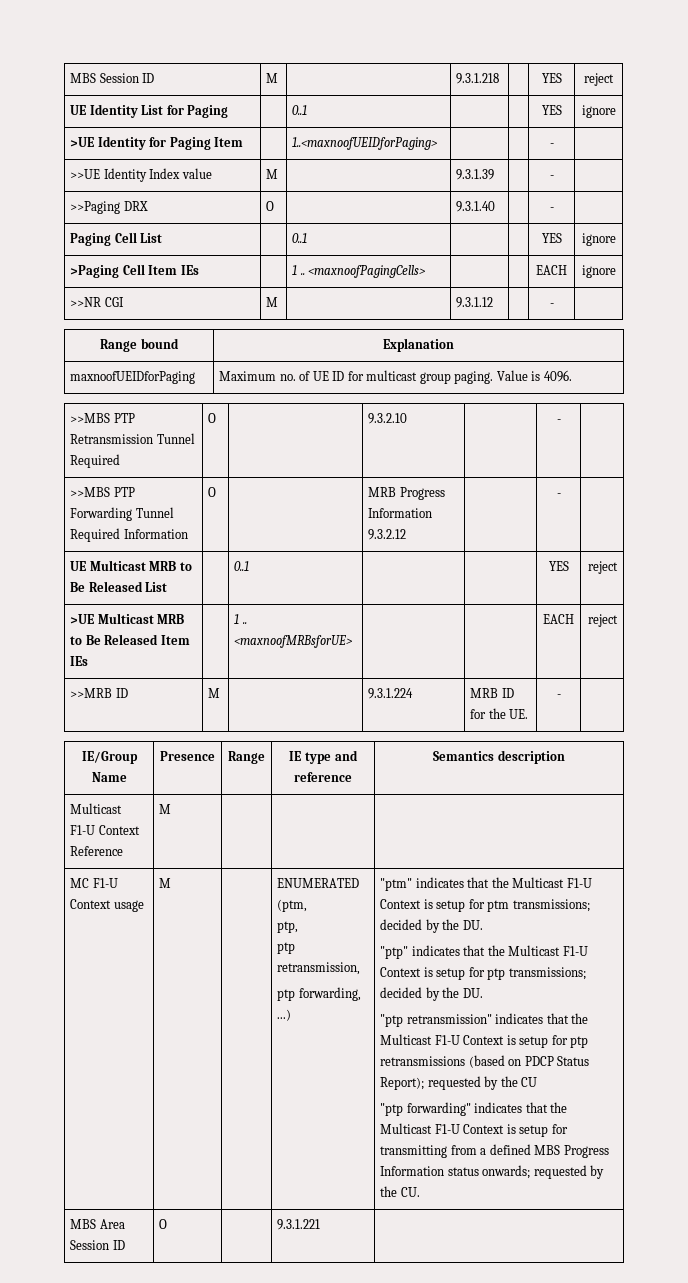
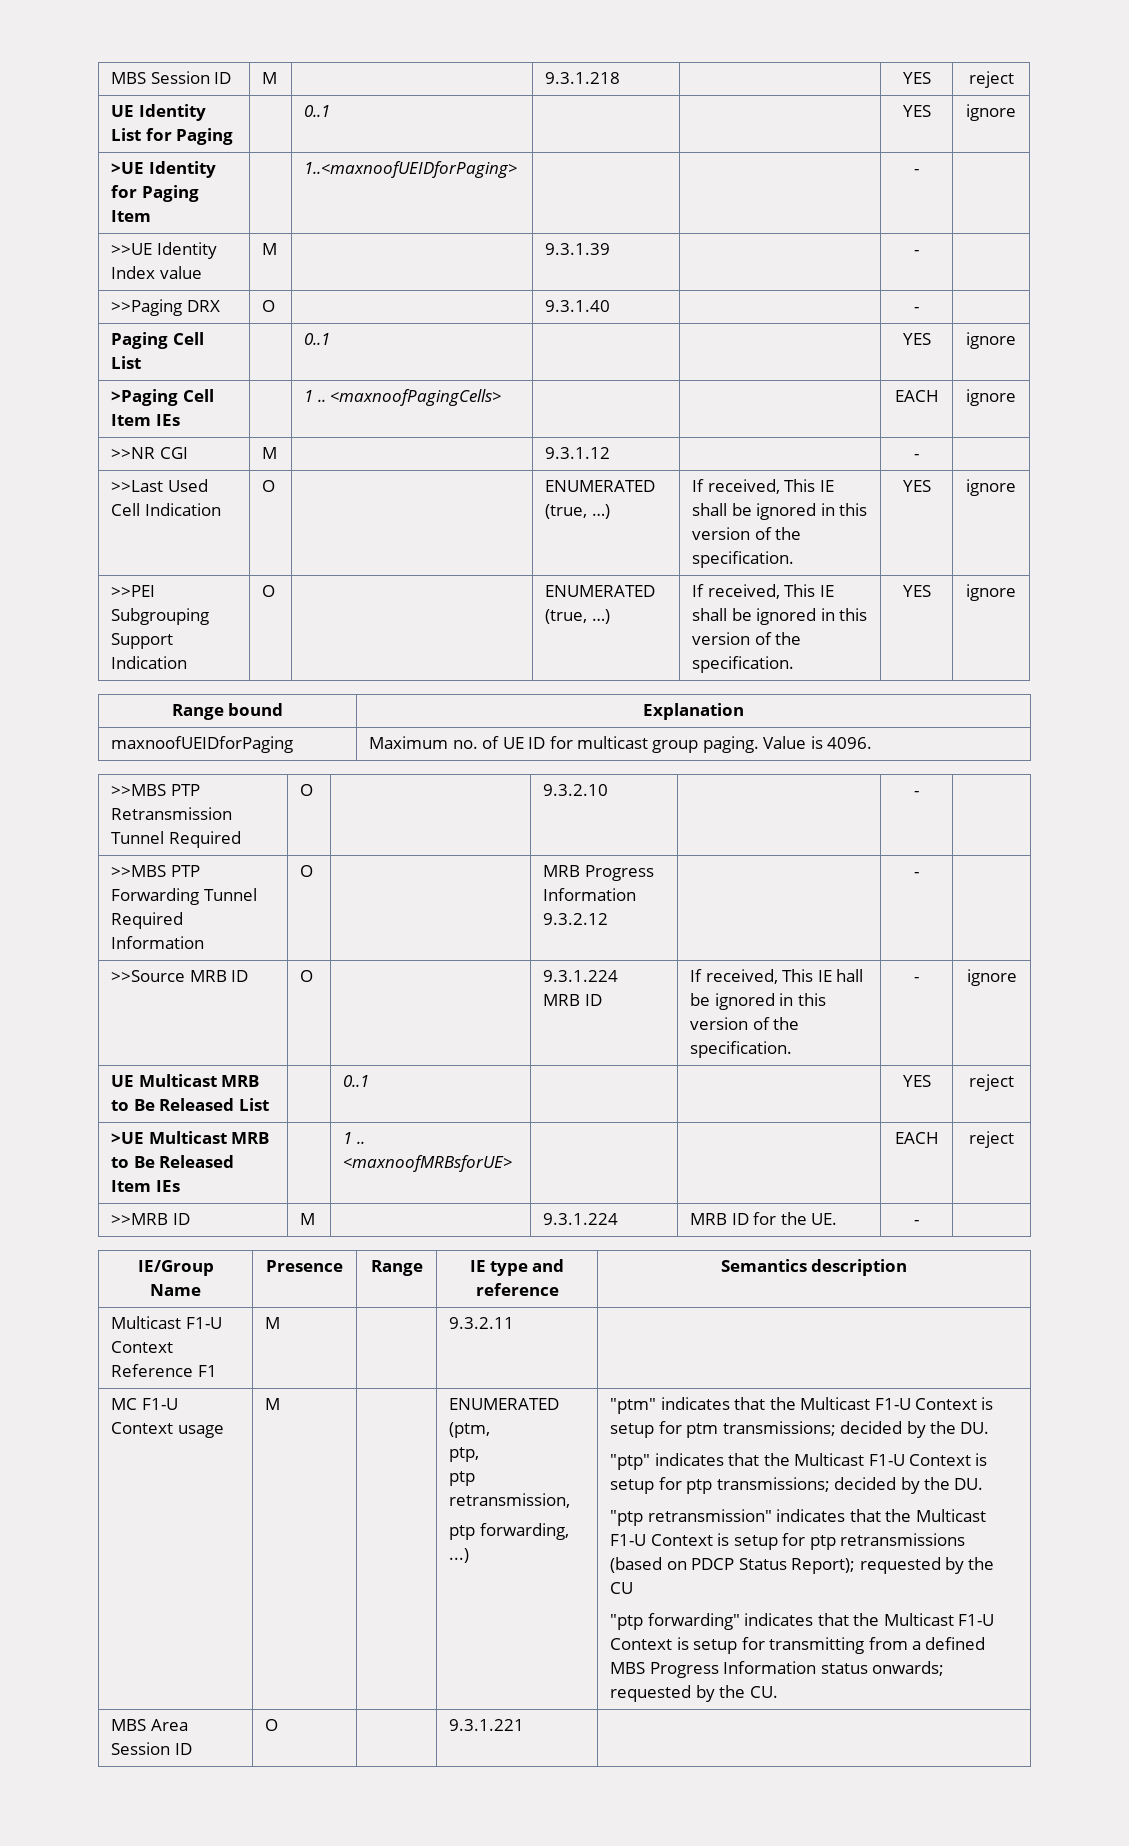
+ >>Last Used Cell Indication | O | | ENUMERATED (true, …) | If received, This IE shall be ignored in this version of the specification. | YES | ignore
+ >>PEI Subgrouping Support Indication | O | | ENUMERATED (true, …) | If received, This IE shall be ignored in this version of the specification. | YES | ignore
+ >>Source MRB ID | O | | 9.3.1.224
+ MRB ID | If received, This IE hall be ignored in this version of the specification. | - | ignore
- Multicast F1-U Context Reference | M | | |
+ Multicast F1-U Context Reference F1 | M | | 9.3.2.11 |

